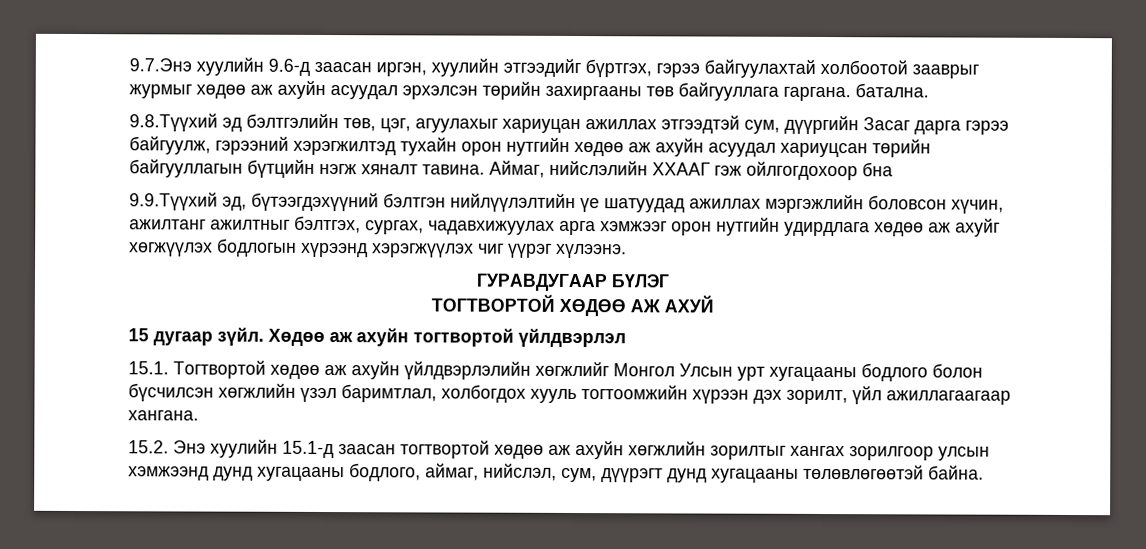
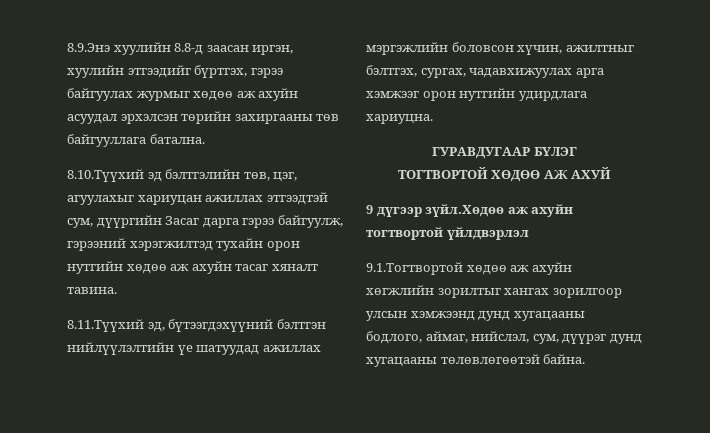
- 9.7.Энэ хуулийн 9.6-д заасан иргэн, хуулийн этгээдийг бүртгэх, гэрээ байгуулахтай холбоотой зааврыг журмыг хөдөө аж ахуйн асуудал эрхэлсэн төрийн захиргааны төв байгууллага гаргана. батална.
+ 8.9.Энэ хуулийн 8.8-д заасан иргэн, хуулийн этгээдийг бүртгэх, гэрээ байгуулах журмыг хөдөө аж ахуйн асуудал эрхэлсэн төрийн захиргааны төв байгууллага батална.
- 9.8.Түүхий эд бэлтгэлийн төв, цэг, агуулахыг хариуцан ажиллах этгээдтэй сум, дүүргийн Засаг дарга гэрээ байгуулж, гэрээний хэрэгжилтэд тухайн орон нутгийн хөдөө аж ахуйн асуудал хариуцсан төрийн байгууллагын бүтцийн нэгж хяналт тавина. Аймаг, нийслэлийн ХХААГ гэж ойлгогдохоор бна
- 9.9.Түүхий эд, бүтээгдэхүүний бэлтгэн нийлүүлэлтийн үе шатуудад ажиллах мэргэжлийн боловсон хүчин, ажилтанг ажилтныг бэлтгэх, сургах, чадавхижуулах арга хэмжээг орон нутгийн удирдлага хөдөө аж ахуйг хөгжүүлэх бодлогын хүрээнд хэрэгжүүлэх чиг үүрэг хүлээнэ.
+ 8.10.Түүхий эд бэлтгэлийн төв, цэг, агуулахыг хариуцан ажиллах этгээдтэй сум, дүүргийн Засаг дарга гэрээ байгуулж, гэрээний хэрэгжилтэд тухайн орон нутгийн хөдөө аж ахуйн тасаг хяналт тавина.
+ 8.11.Түүхий эд, бүтээгдэхүүний бэлтгэн нийлүүлэлтийн үе шатуудад ажиллах мэргэжлийн боловсон хүчин, ажилтныг бэлтгэх, сургах, чадавхижуулах арга хэмжээг орон нутгийн удирдлага хариуцна.
- 15 дугаар зүйл. Хөдөө аж ахуйн тогтвортой үйлдвэрлэл
+ 9 дүгээр зүйл.Хөдөө аж ахуйн тогтвортой үйлдвэрлэл
- 15.1. Тогтвортой хөдөө аж ахуйн үйлдвэрлэлийн хөгжлийг Монгол Улсын урт хугацааны бодлого болон бүсчилсэн хөгжлийн үзэл баримтлал, холбогдох хууль тогтоомжийн хүрээн дэх зорилт, үйл ажиллагаагаар хангана.
- 15.2. Энэ хуулийн 15.1-д заасан тогтвортой хөдөө аж ахуйн хөгжлийн зорилтыг хангах зорилгоор улсын хэмжээнд дунд хугацааны бодлого, аймаг, нийслэл, сум, дүүрэгт дунд хугацааны төлөвлөгөөтэй байна.
+ 9.1.Тогтвортой хөдөө аж ахуйн хөгжлийн зорилтыг хангах зорилгоор улсын хэмжээнд дунд хугацааны бодлого, аймаг, нийслэл, сум, дүүрэг дунд хугацааны төлөвлөгөөтэй байна.

